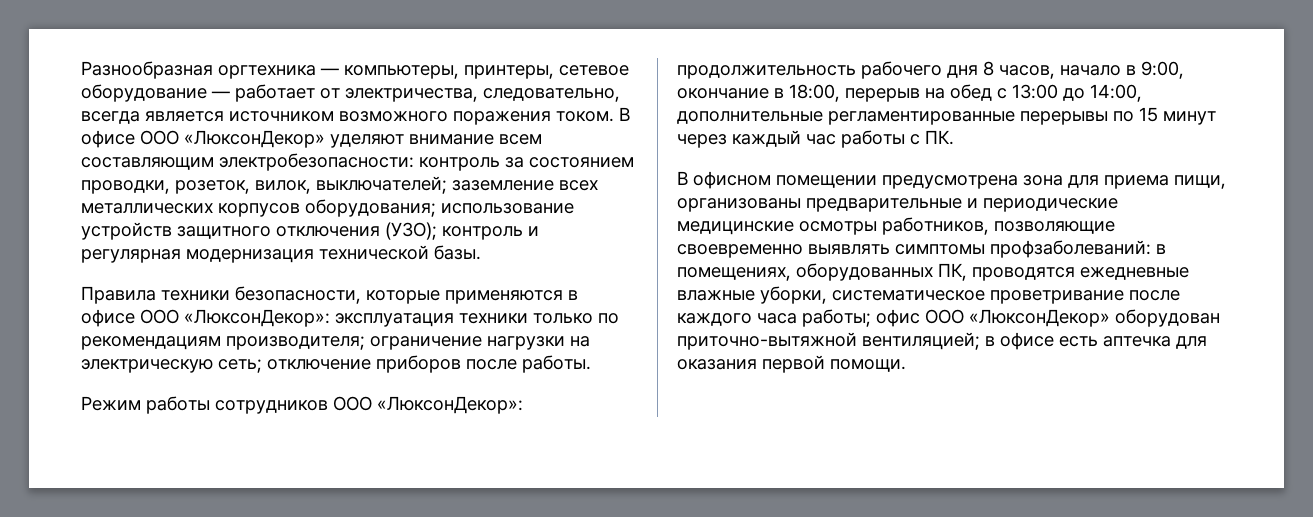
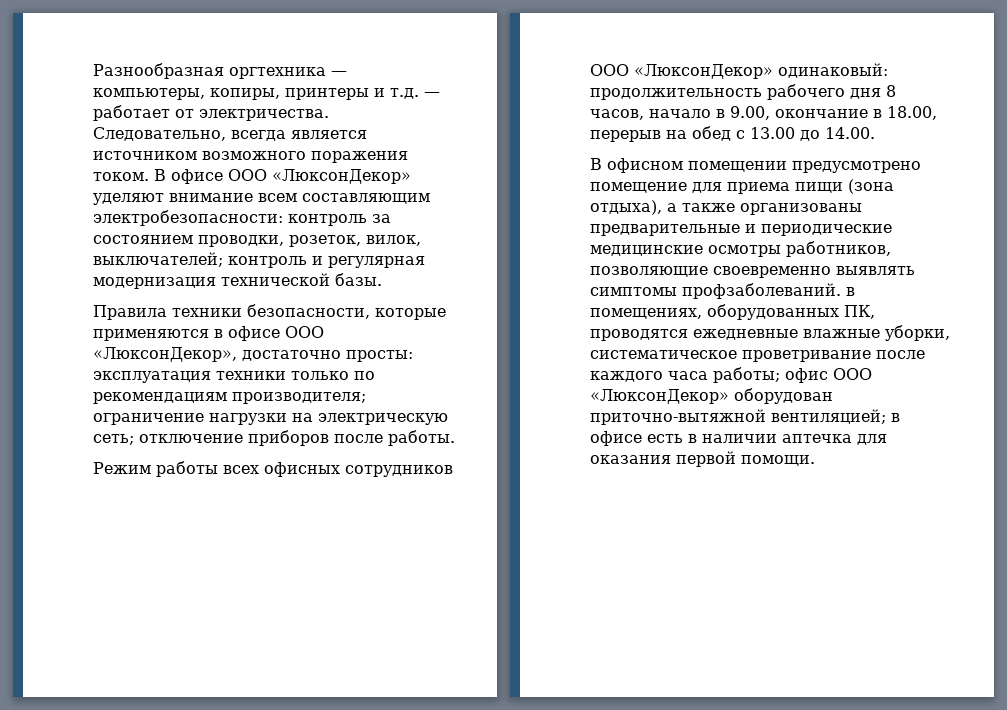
- Разнообразная оргтехника — компьютеры, принтеры, сетевое оборудование — работает от электричества, следовательно, всегда является источником возможного поражения током.
+ Разнообразная оргтехника — компьютеры, копиры, принтеры и т.д. — работает от электричества. Следовательно, всегда является источником возможного поражения током.
- В офисе ООО «ЛюксонДекор» уделяют внимание всем составляющим электробезопасности: контроль за состоянием проводки, розеток, вилок, выключателей; заземление всех металлических корпусов оборудования; использование устройств защитного отключения (УЗО); контроль и регулярная модернизация технической базы.
+ В офисе ООО «ЛюксонДекор» уделяют внимание всем составляющим электробезопасности: контроль за состоянием проводки, розеток, вилок, выключателей; контроль и регулярная модернизация технической базы.
- Правила техники безопасности, которые применяются в офисе ООО «ЛюксонДекор»: эксплуатация техники только по рекомендациям производителя; ограничение нагрузки на электрическую сеть; отключение приборов после работы.
+ Правила техники безопасности, которые применяются в офисе ООО «ЛюксонДекор», достаточно просты: эксплуатация техники только по рекомендациям производителя; ограничение нагрузки на электрическую сеть; отключение приборов после работы.
- Режим работы сотрудников ООО «ЛюксонДекор»: продолжительность рабочего дня 8 часов, начало в 9:00, окончание в 18:00, перерыв на обед с 13:00 до 14:00, дополнительные регламентированные перерывы по 15 минут через каждый час работы с ПК.
- В офисном помещении предусмотрена зона для приема пищи, организованы предварительные и периодические медицинские осмотры работников, позволяющие своевременно выявлять симптомы профзаболеваний: в помещениях, оборудованных ПК, проводятся ежедневные влажные уборки, систематическое проветривание после каждого часа работы; офис ООО «ЛюксонДекор» оборудован приточно-вытяжной вентиляцией; в офисе есть аптечка для оказания первой помощи.
+ Режим работы всех офисных сотрудников ООО «ЛюксонДекор» одинаковый: продолжительность рабочего дня 8 часов, начало в 9.00, окончание в 18.00, перерыв на обед с 13.00 до 14.00.
+ В офисном помещении предусмотрено помещение для приема пищи (зона отдыха), а также организованы предварительные и периодические медицинские осмотры работников, позволяющие своевременно выявлять симптомы профзаболеваний. в помещениях, оборудованных ПК, проводятся ежедневные влажные уборки, систематическое проветривание после каждого часа работы; офис ООО «ЛюксонДекор» оборудован приточно-вытяжной вентиляцией; в офисе есть в наличии аптечка для оказания первой помощи.

